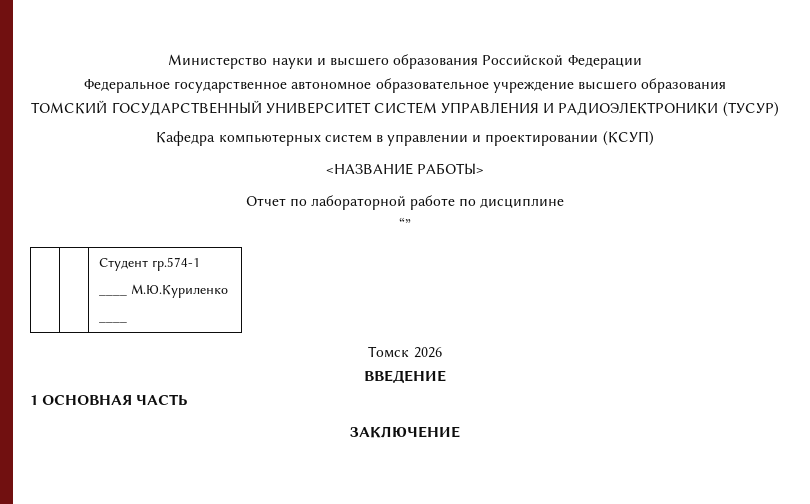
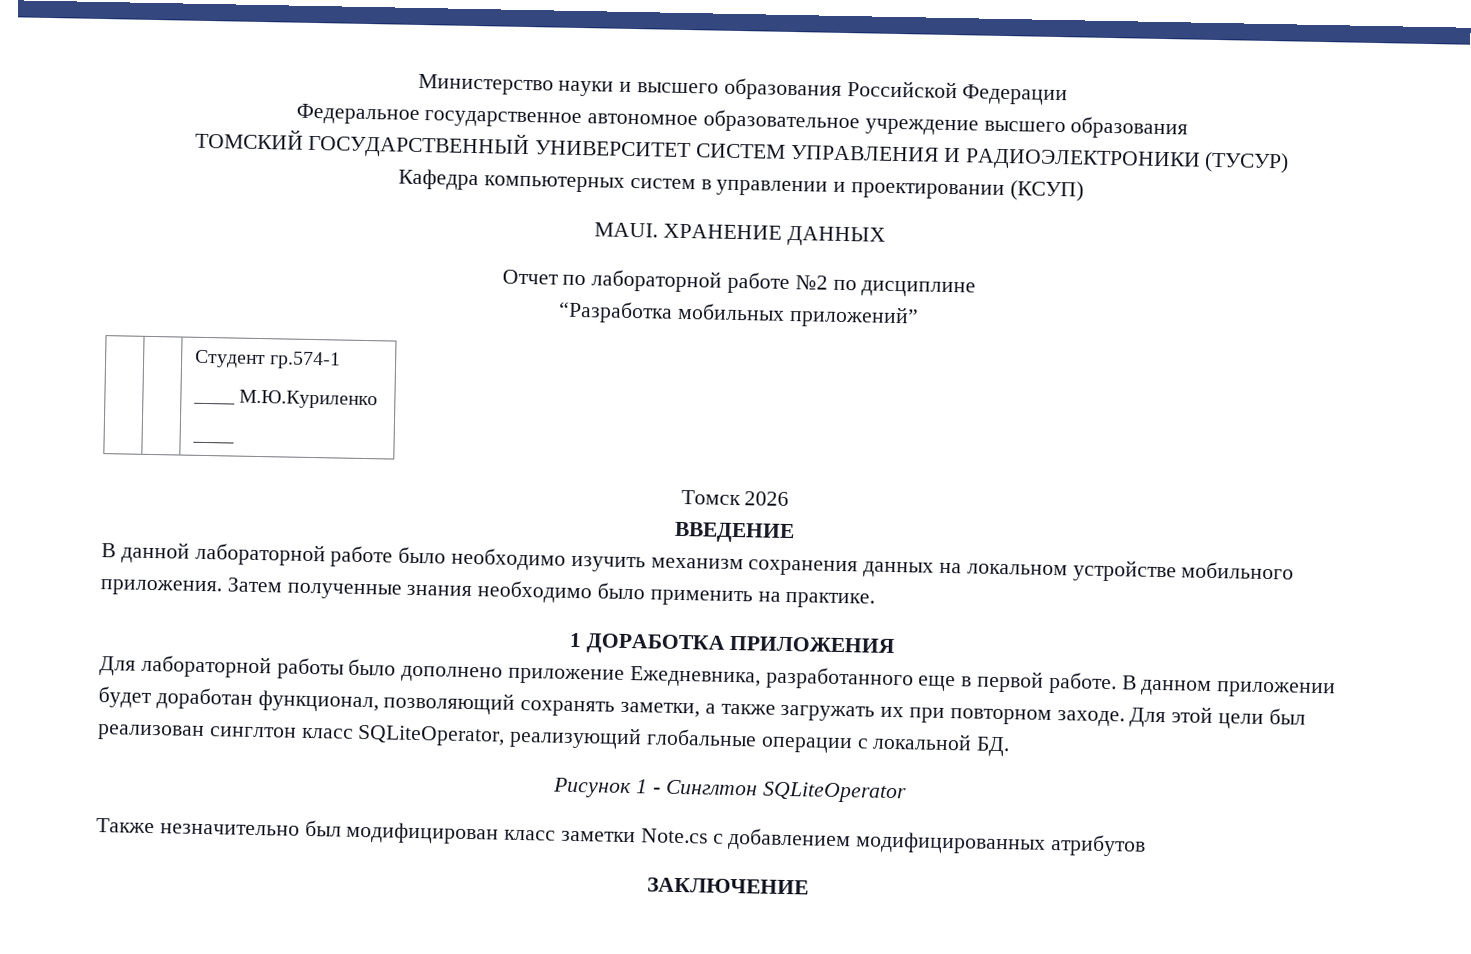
- <НАЗВАНИЕ РАБОТЫ>
+ MAUI. ХРАНЕНИЕ ДАННЫХ
- Отчет по лабораторной работе по дисциплине
+ Отчет по лабораторной работе №2 по дисциплине
- “”
+ “Разработка мобильных приложений”
- 1 ОСНОВНАЯ ЧАСТЬ
+ В данной лабораторной работе было необходимо изучить механизм сохранения данных на локальном устройстве мобильного приложения. Затем полученные знания необходимо было применить на практике.
+ 1 ДОРАБОТКА ПРИЛОЖЕНИЯ
+ Для лабораторной работы было дополнено приложение Ежедневника, разработанного еще в первой работе. В данном приложении будет доработан функционал, позволяющий сохранять заметки, а также загружать их при повторном заходе. Для этой цели был реализован синглтон класс SQLiteOperator, реализующий глобальные операции с локальной БД.
+ Рисунок 1 - Синглтон SQLiteOperator
+ Также незначительно был модифицирован класс заметки Note.cs с добавлением модифицированных атрибутов

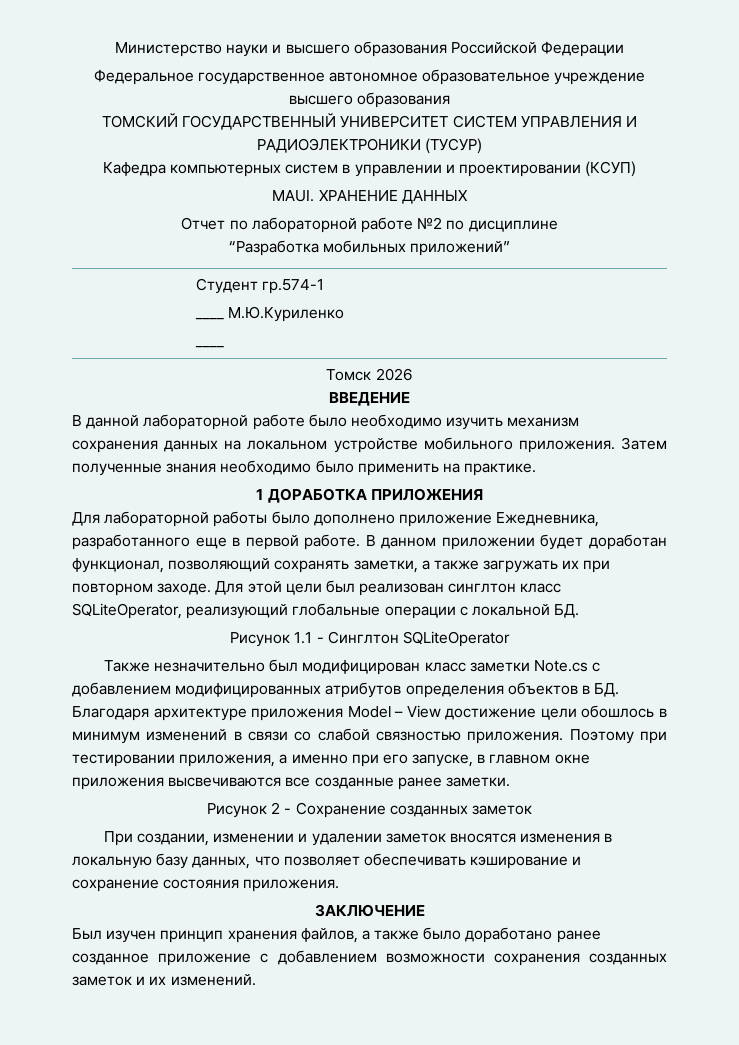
- Рисунок 1 - Синглтон SQLiteOperator
+ Рисунок 1.1 - Синглтон SQLiteOperator
- Также незначительно был модифицирован класс заметки Note.cs с добавлением модифицированных атрибутов
+ Также незначительно был модифицирован класс заметки Note.cs с добавлением модифицированных атрибутов определения объектов в БД. Благодаря архитектуре приложения Model – View достижение цели обошлось в минимум изменений в связи со слабой связностью приложения. Поэтому при тестировании приложения, а именно при его запуске, в главном окне приложения высвечиваются все созданные ранее заметки.
+ Рисунок 2 - Сохранение созданных заметок
+ При создании, изменении и удалении заметок вносятся изменения в локальную базу данных, что позволяет обеспечивать кэширование и сохранение состояния приложения.
  ЗАКЛЮЧЕНИЕ
+ Был изучен принцип хранения файлов, а также было доработано ранее созданное приложение с добавлением возможности сохранения созданных заметок и их изменений.

